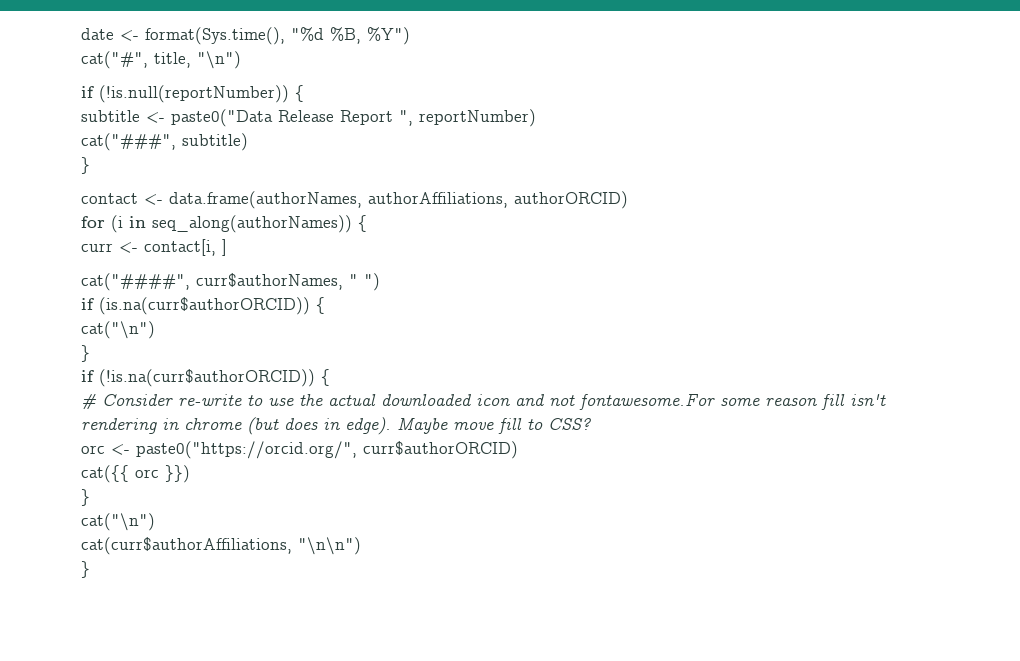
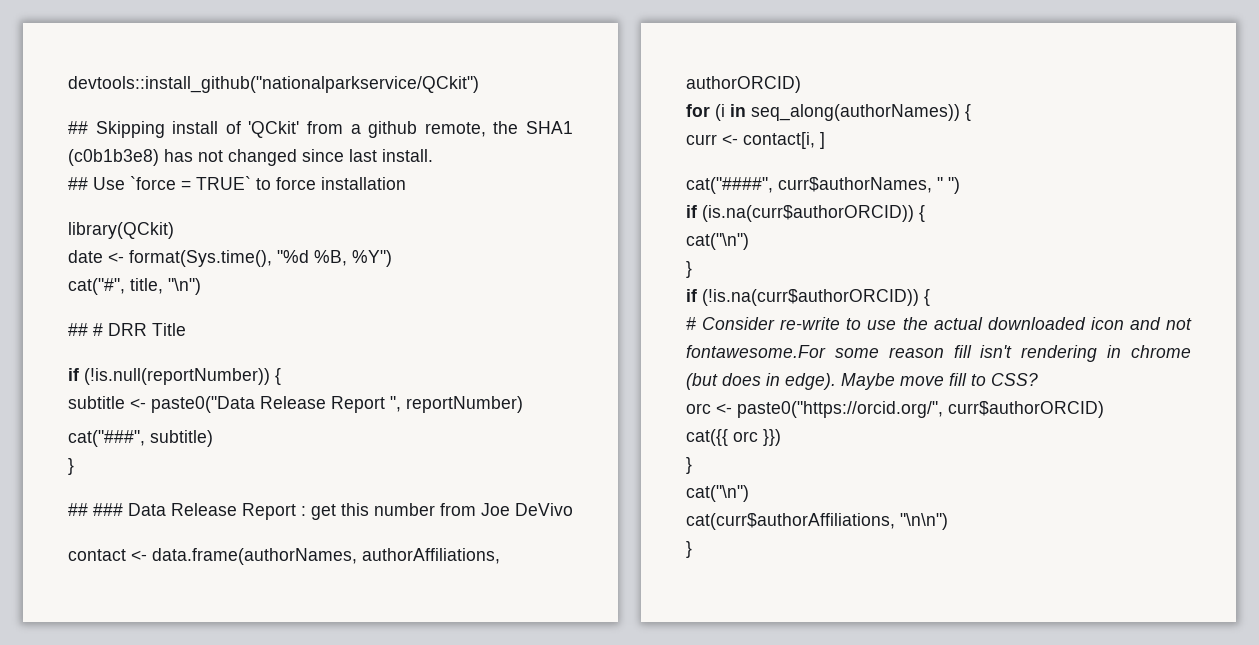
+ devtools::install_github("nationalparkservice/QCkit")
+ ## Skipping install of 'QCkit' from a github remote, the SHA1 (c0b1b3e8) has not changed since last install.
+ ## Use `force = TRUE` to force installation
+ library(QCkit)
+ ## # DRR Title
+ ## ### Data Release Report : get this number from Joe DeVivo

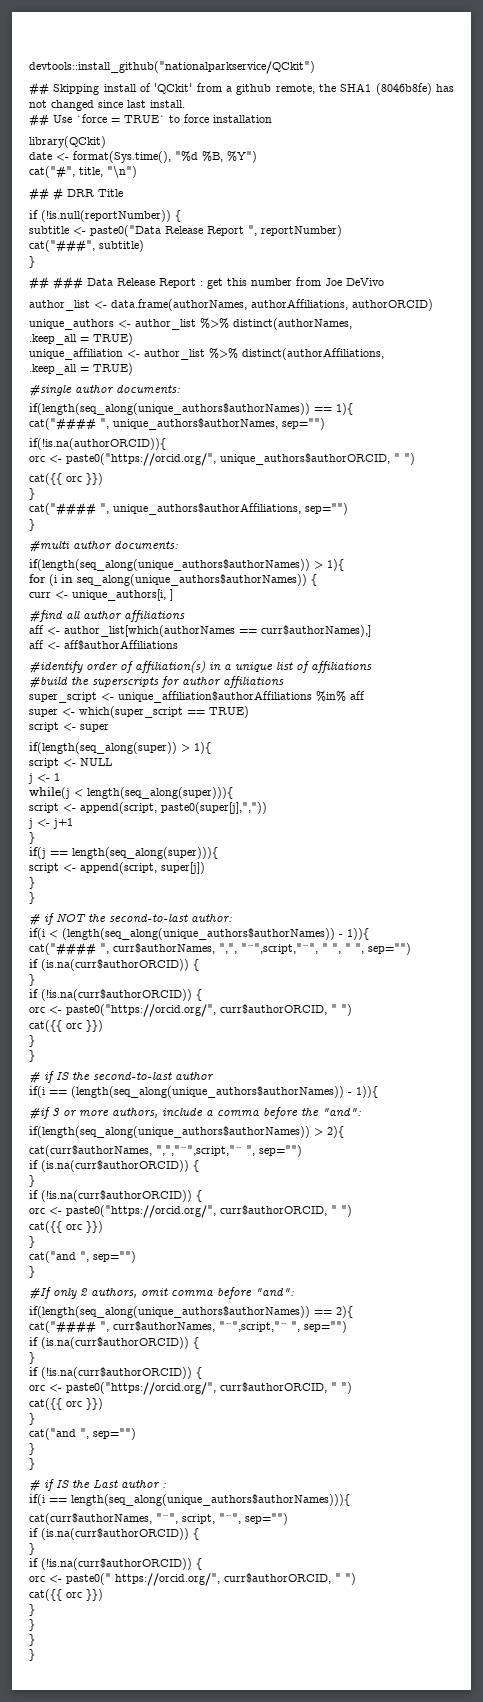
- ## Skipping install of 'QCkit' from a github remote, the SHA1 (c0b1b3e8) has not changed since last install.
+ ## Skipping install of 'QCkit' from a github remote, the SHA1 (8046b8fe) has not changed since last install.
- contact <- data.frame(authorNames, authorAffiliations, authorORCID)
+ author_list <- data.frame(authorNames, authorAffiliations, authorORCID)
+ unique_authors <- author_list %>% distinct(authorNames,
+ .keep_all = TRUE)
+ unique_affiliation <- author_list %>% distinct(authorAffiliations,
+ .keep_all = TRUE)
+ #single author documents:
+ if(length(seq_along(unique_authors$authorNames)) == 1){
+ cat("#### ", unique_authors$authorNames, sep="")
+ if(!is.na(authorORCID)){
+ orc <- paste0("https://orcid.org/", unique_authors$authorORCID, " ")
+ cat({{ orc }})
+ }
+ cat("#### ", unique_authors$authorAffiliations, sep="")
+ }
+ #multi author documents:
+ if(length(seq_along(unique_authors$authorNames)) > 1){
- for (i in seq_along(authorNames)) {
+ for (i in seq_along(unique_authors$authorNames)) {
- curr <- contact[i, ]
+ curr <- unique_authors[i, ]
- cat("####", curr$authorNames, " ")
+ #find all author affiliations
+ aff <- author_list[which(authorNames == curr$authorNames),]
+ aff <- aff$authorAffiliations
+ #identify order of affiliation(s) in a unique list of affiliations
+ #build the superscripts for author affiliations
+ super_script <- unique_affiliation$authorAffiliations %in% aff
+ super <- which(super_script == TRUE)
+ script <- super
+ if(length(seq_along(super)) > 1){
+ script <- NULL
+ j <- 1
+ while(j < length(seq_along(super))){
+ script <- append(script, paste0(super[j],","))
+ j <- j+1
+ }
+ if(j == length(seq_along(super))){
+ script <- append(script, super[j])
+ }
+ }
+ # if NOT the second-to-last author:
+ if(i < (length(seq_along(unique_authors$authorNames)) - 1)){
+ cat("#### ", curr$authorNames, ",", "^",script,"^", " ", " ", sep="")
  if (is.na(curr$authorORCID)) {
- cat("\n")
  }
  if (!is.na(curr$authorORCID)) {
- # Consider re-write to use the actual downloaded icon and not fontawesome.For some reason fill isn't rendering in chrome (but does in edge). Maybe move fill to CSS?
- orc <- paste0("https://orcid.org/", curr$authorORCID)
+ orc <- paste0("https://orcid.org/", curr$authorORCID, " ")
  cat({{ orc }})
  }
- cat("\n")
- cat(curr$authorAffiliations, "\n\n")
+ }
+ # if IS the second-to-last author
+ if(i == (length(seq_along(unique_authors$authorNames)) - 1)){
+ #if 3 or more authors, include a comma before the "and":
+ if(length(seq_along(unique_authors$authorNames)) > 2){
+ cat(curr$authorNames, ",","^",script,"^ ", sep="")
+ if (is.na(curr$authorORCID)) {
+ }
+ if (!is.na(curr$authorORCID)) {
+ orc <- paste0("https://orcid.org/", curr$authorORCID, " ")
+ cat({{ orc }})
+ }
+ cat("and ", sep="")
+ }
+ #If only 2 authors, omit comma before "and":
+ if(length(seq_along(unique_authors$authorNames)) == 2){
+ cat("#### ", curr$authorNames, "^",script,"^ ", sep="")
+ if (is.na(curr$authorORCID)) {
+ }
+ if (!is.na(curr$authorORCID)) {
+ orc <- paste0("https://orcid.org/", curr$authorORCID, " ")
+ cat({{ orc }})
+ }
+ cat("and ", sep="")
+ }
+ }
+ # if IS the Last author :
+ if(i == length(seq_along(unique_authors$authorNames))){
+ cat(curr$authorNames, "^", script, "^", sep="")
+ if (is.na(curr$authorORCID)) {
+ }
+ if (!is.na(curr$authorORCID)) {
+ orc <- paste0(" https://orcid.org/", curr$authorORCID, " ")
+ cat({{ orc }})
+ }
+ }
+ }

